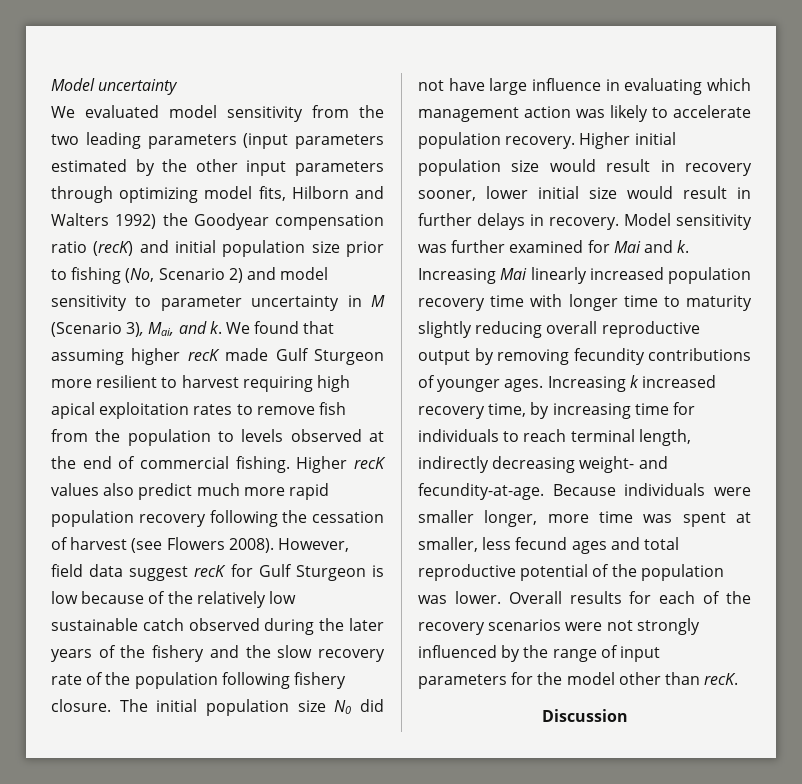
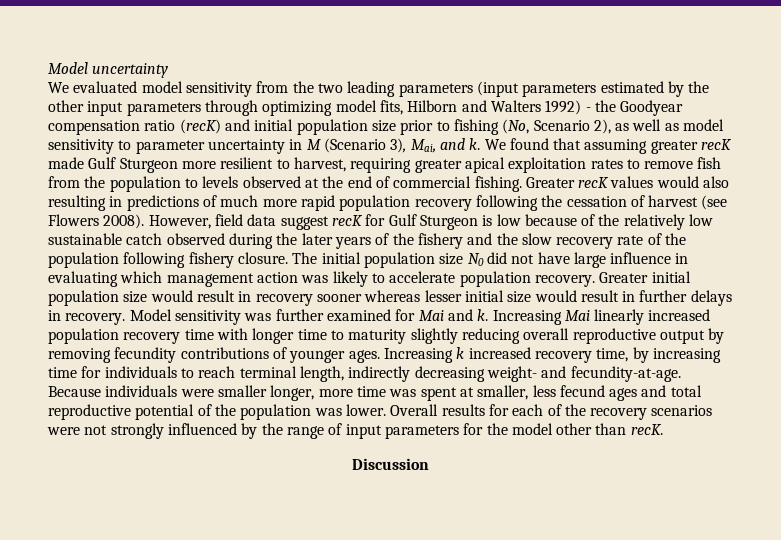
- We evaluated model sensitivity from the two leading parameters (input parameters estimated by the other input parameters through optimizing model fits, Hilborn and Walters 1992) the Goodyear compensation ratio (recK) and initial population size prior to fishing (No, Scenario 2) and model sensitivity to parameter uncertainty in M (Scenario 3), Mai, and k.
+ We evaluated model sensitivity from the two leading parameters (input parameters estimated by the other input parameters through optimizing model fits, Hilborn and Walters 1992) - the Goodyear compensation ratio (recK) and initial population size prior to fishing (No, Scenario 2), as well as model sensitivity to parameter uncertainty in M (Scenario 3), Mai, and k.
- We found that assuming higher recK made Gulf Sturgeon more resilient to harvest requiring high apical exploitation rates to remove fish from the population to levels observed at the end of commercial fishing.
+ We found that assuming greater recK made Gulf Sturgeon more resilient to harvest, requiring greater apical exploitation rates to remove fish from the population to levels observed at the end of commercial fishing.
- Higher recK values also predict much more rapid population recovery following the cessation of harvest (see Flowers 2008).
+ Greater recK values would also resulting in predictions of much more rapid population recovery following the cessation of harvest (see Flowers 2008).
- Higher initial population size would result in recovery sooner, lower initial size would result in further delays in recovery.
+ Greater initial population size would result in recovery sooner whereas lesser initial size would result in further delays in recovery.

